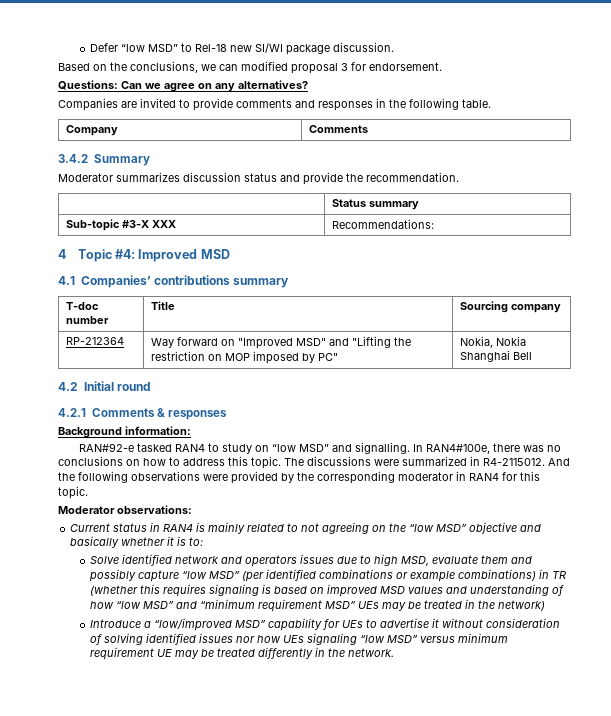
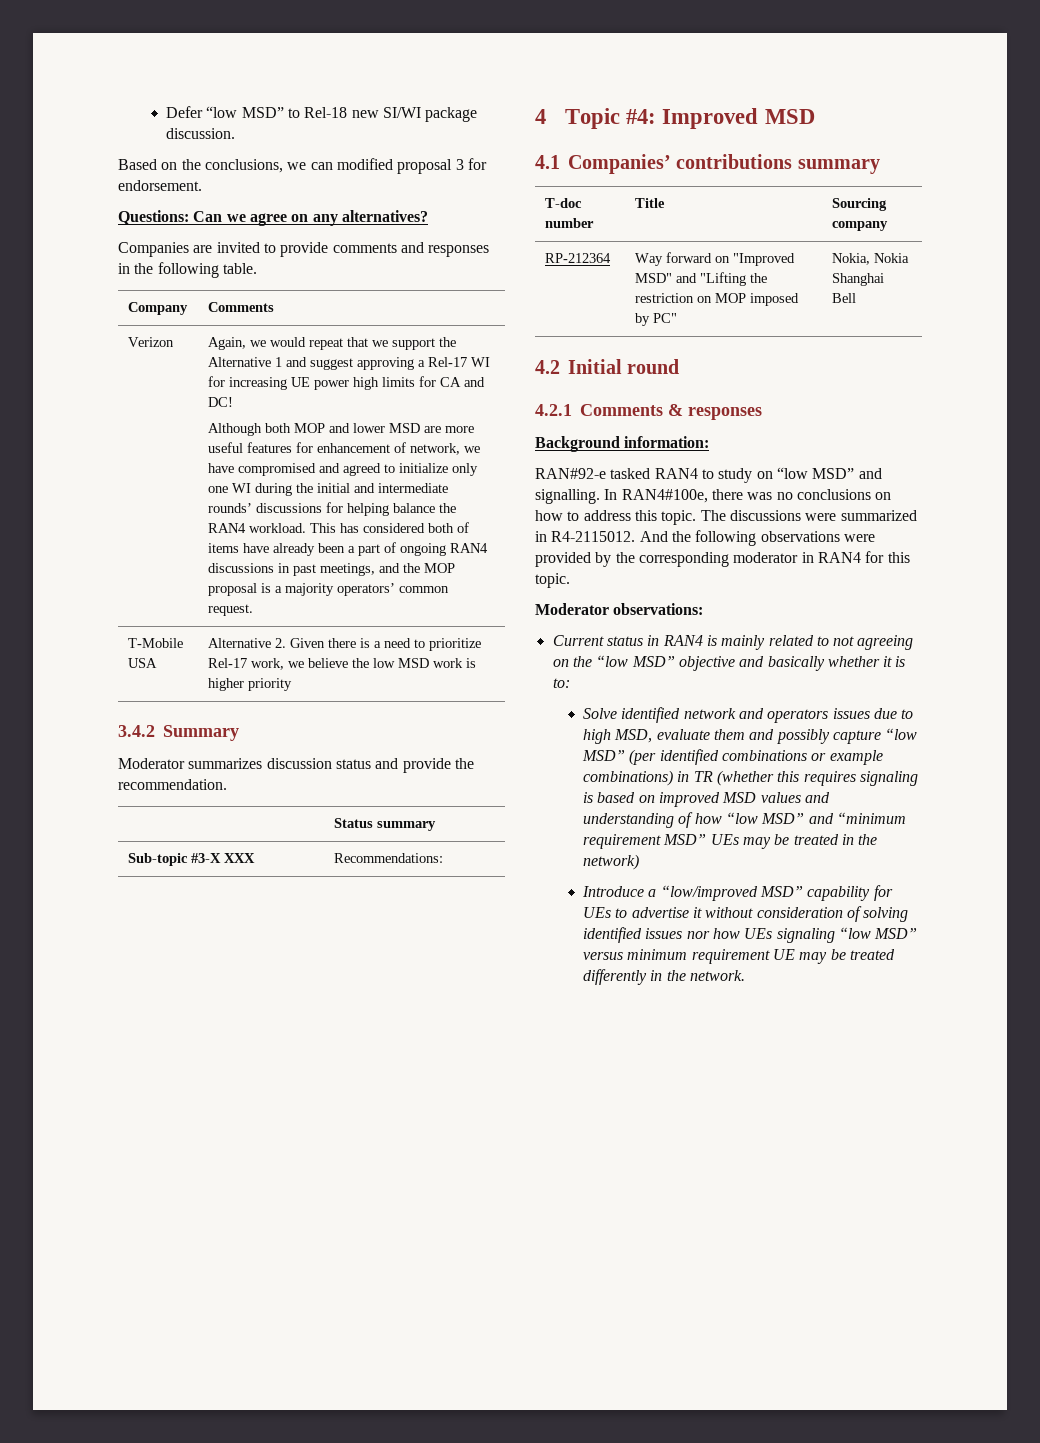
+ Verizon | Again, we would repeat that we support the Alternative 1 and suggest approving a Rel-17 WI for increasing UE power high limits for CA and DC!
+ Although both MOP and lower MSD are more useful features for enhancement of network, we have compromised and agreed to initialize only one WI during the initial and intermediate rounds’ discussions for helping balance the RAN4 workload. This has considered both of items have already been a part of ongoing RAN4 discussions in past meetings, and the MOP proposal is a majority operators’ common request.
+ T-Mobile USA | Alternative 2. Given there is a need to prioritize Rel-17 work, we believe the low MSD work is higher priority

